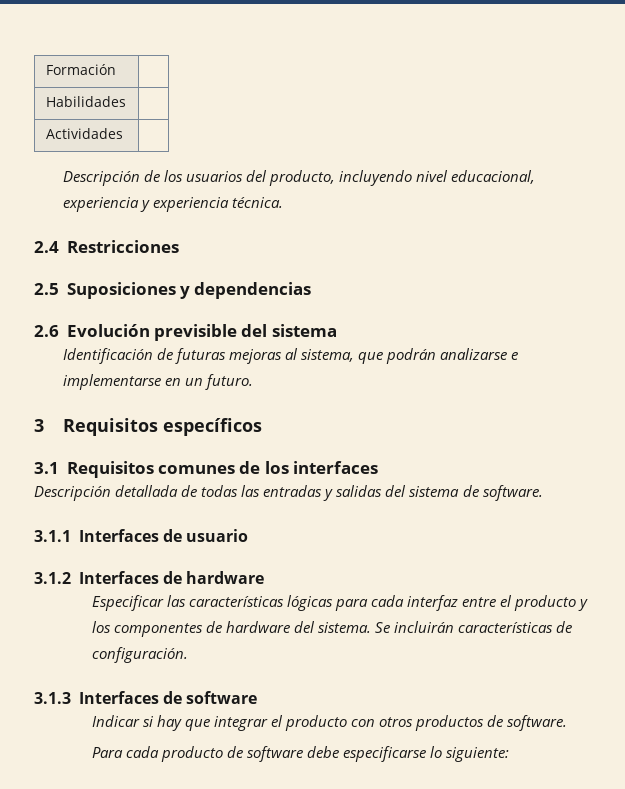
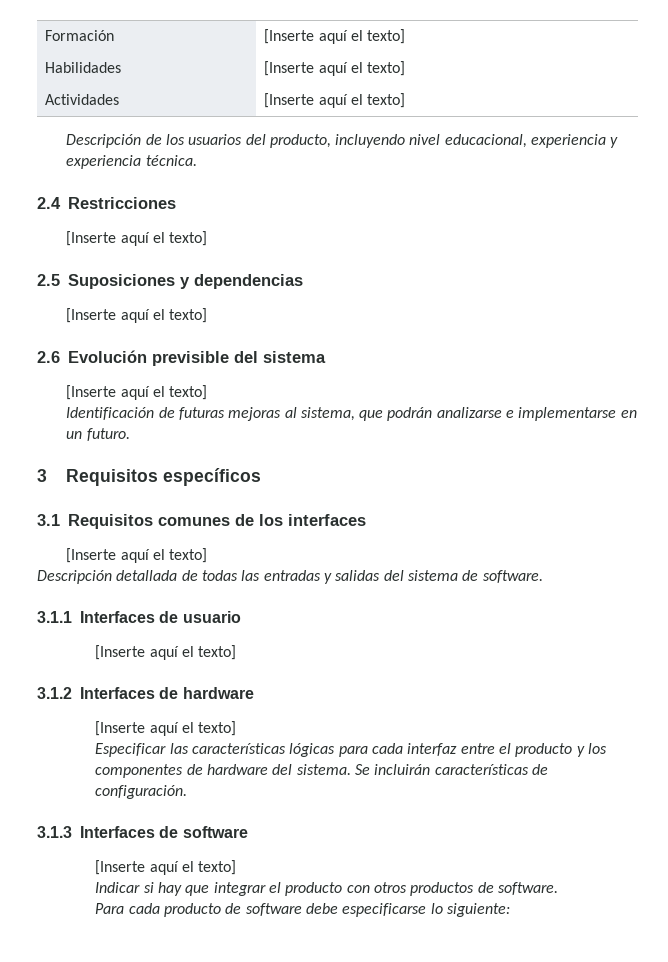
- Formación |
- Habilidades |
- Actividades |
+ Formación | [Inserte aquí el texto]
+ Habilidades | [Inserte aquí el texto]
+ Actividades | [Inserte aquí el texto]
  2.4 Restricciones
+ [Inserte aquí el texto]
  2.5 Suposiciones y dependencias
+ [Inserte aquí el texto]
  2.6 Evolución previsible del sistema
+ [Inserte aquí el texto]
  3.1 Requisitos comunes de los interfaces
+ [Inserte aquí el texto]
  3.1.1 Interfaces de usuario
+ [Inserte aquí el texto]
  3.1.2 Interfaces de hardware
+ [Inserte aquí el texto]
  3.1.3 Interfaces de software
+ [Inserte aquí el texto]

